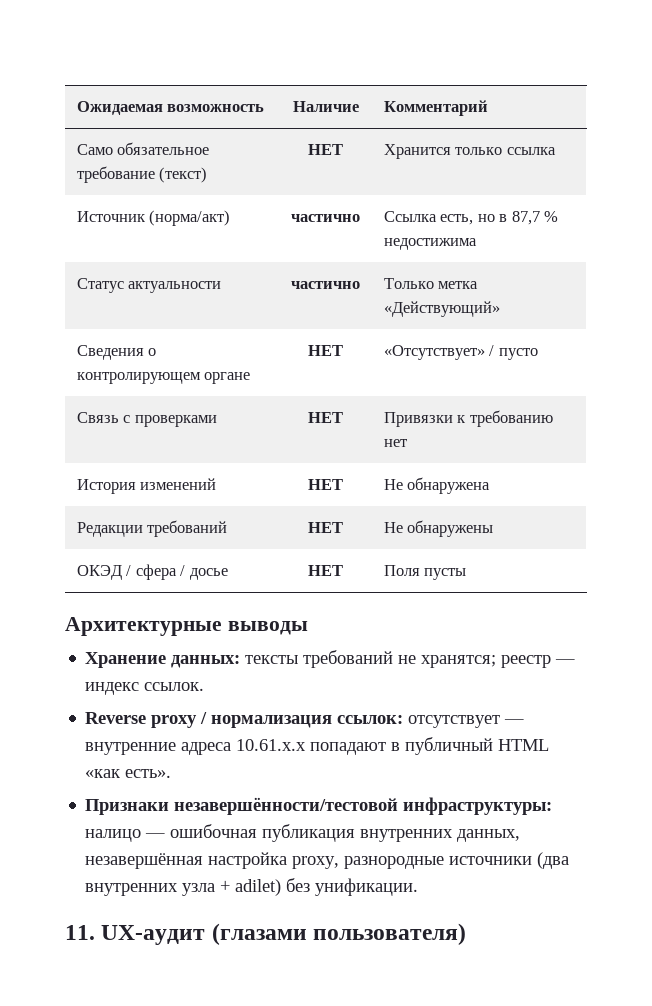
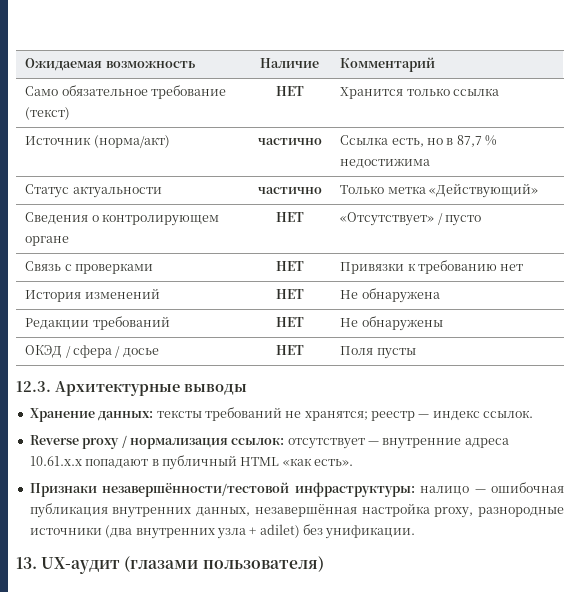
- Архитектурные выводы
+ 12.3. Архитектурные выводы
- 11. UX-аудит (глазами пользователя)
+ 13. UX-аудит (глазами пользователя)

